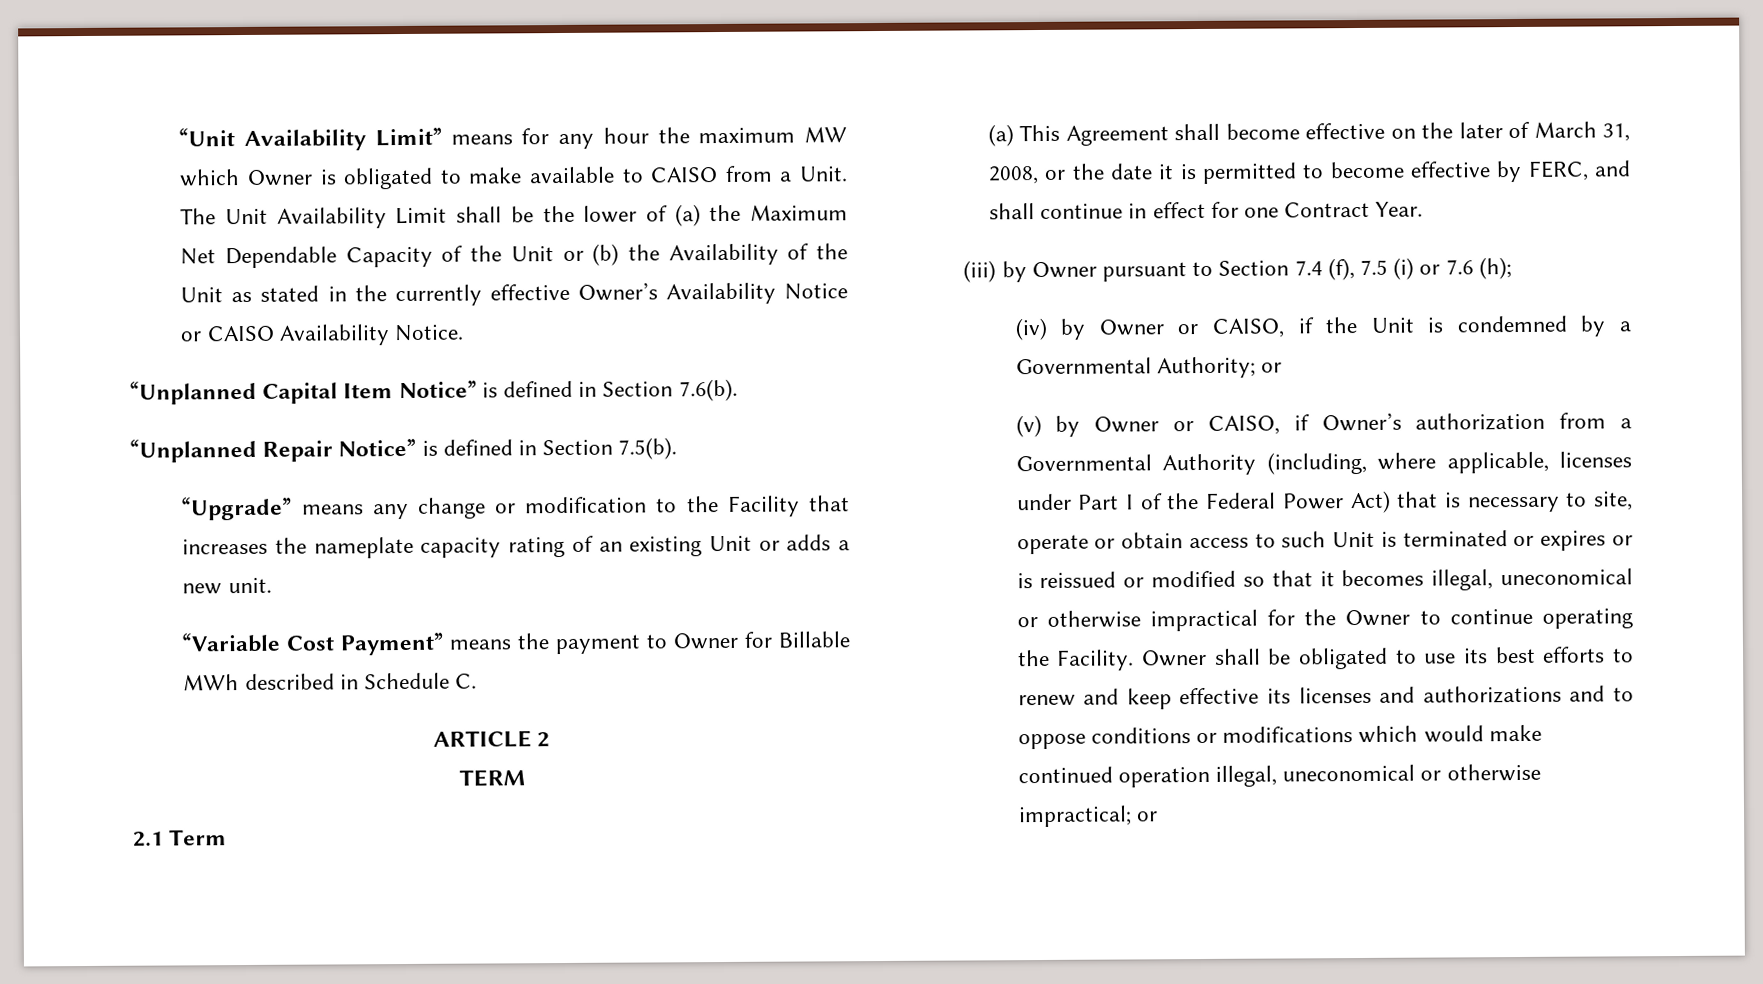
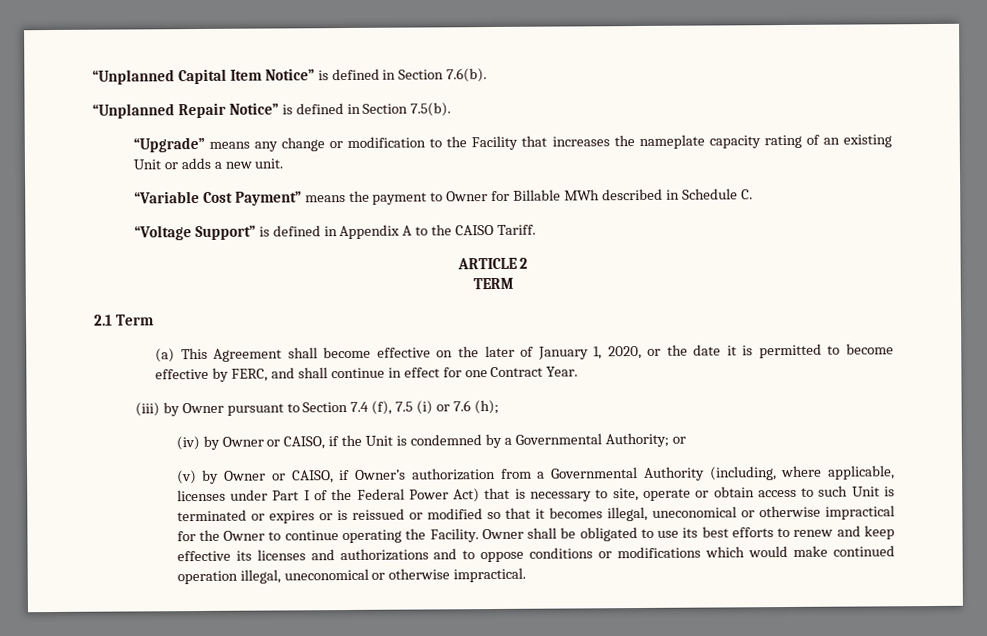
- “Unit Availability Limit” means for any hour the maximum MW which Owner is obligated to make available to CAISO from a Unit. The Unit Availability Limit shall be the lower of (a) the Maximum Net Dependable Capacity of the Unit or (b) the Availability of the Unit as stated in the currently effective Owner’s Availability Notice or CAISO Availability Notice.
+ “Voltage Support” is defined in Appendix A to the CAISO Tariff.
- (a) This Agreement shall become effective on the later of March 31, 2008, or the date it is permitted to become effective by FERC, and shall continue in effect for one Contract Year.
+ (a) This Agreement shall become effective on the later of January 1, 2020, or the date it is permitted to become effective by FERC, and shall continue in effect for one Contract Year.
- Owner shall be obligated to use its best efforts to renew and keep effective its licenses and authorizations and to oppose conditions or modifications which would make continued operation illegal, uneconomical or otherwise impractical; or
+ Owner shall be obligated to use its best efforts to renew and keep effective its licenses and authorizations and to oppose conditions or modifications which would make continued operation illegal, uneconomical or otherwise impractical.

